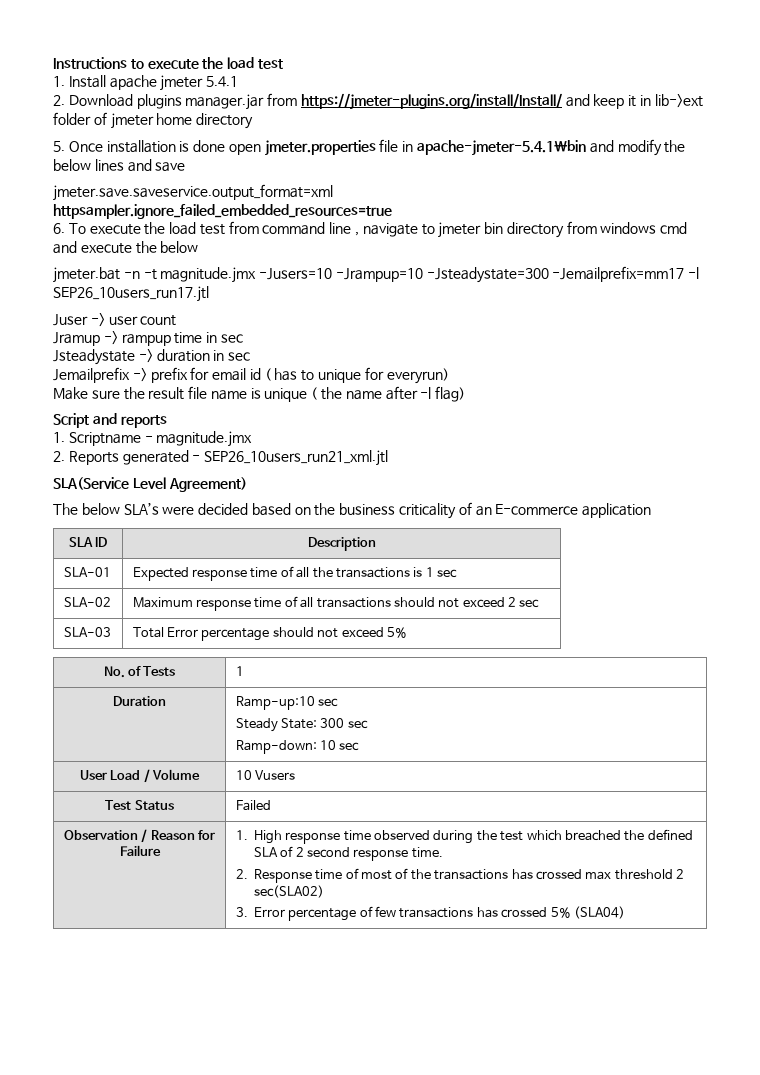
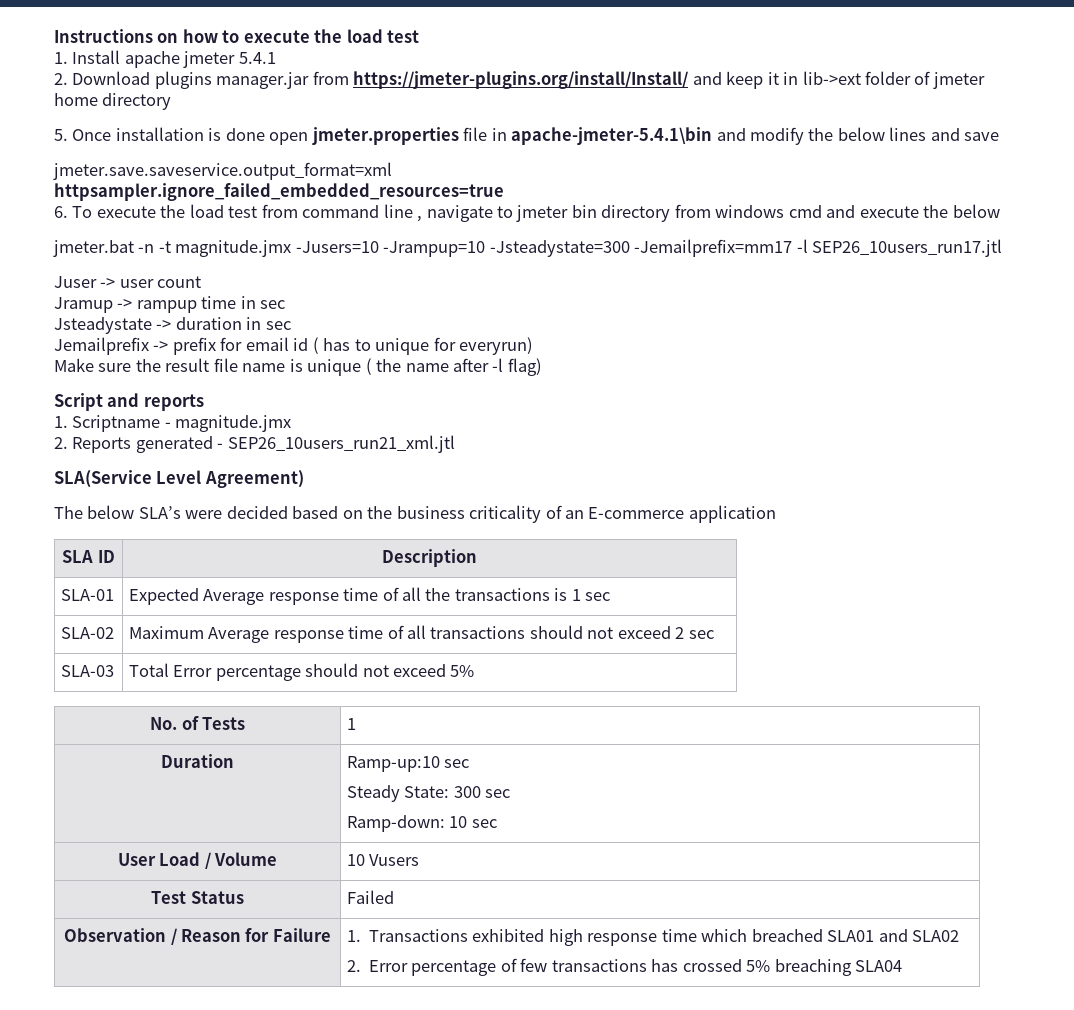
- Instructions to execute the load test
+ Instructions on how to execute the load test
- SLA-01 | Expected response time of all the transactions is 1 sec
+ SLA-01 | Expected Average response time of all the transactions is 1 sec
- SLA-02 | Maximum response time of all transactions should not exceed 2 sec
+ SLA-02 | Maximum Average response time of all transactions should not exceed 2 sec
- 1. High response time observed during the test which breached the defined SLA of 2 second response time.
- 2. Response time of most of the transactions has crossed max threshold 2 sec(SLA02)
- 3. Error percentage of few transactions has crossed 5% (SLA04)
+ 1. Transactions exhibited high response time which breached SLA01 and SLA02
+ 2. Error percentage of few transactions has crossed 5% breaching SLA04

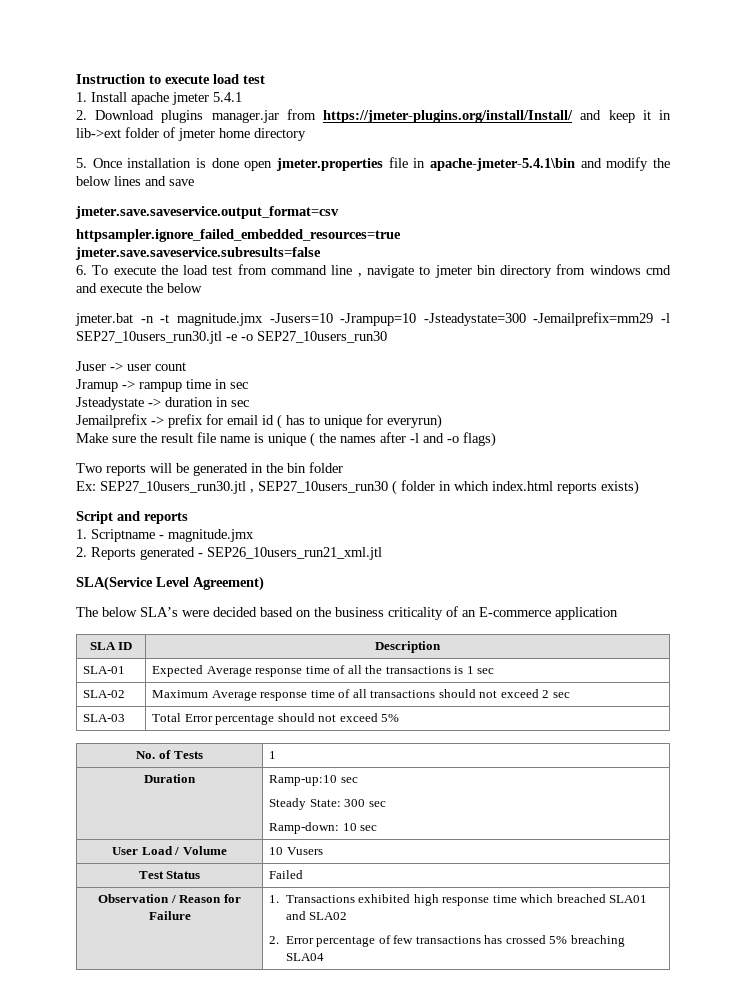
- Instructions on how to execute the load test
+ Instruction to execute load test
- jmeter.save.saveservice.output_format=xml
+ jmeter.save.saveservice.output_format=csv
+ jmeter.save.saveservice.subresults=false
- jmeter.bat -n -t magnitude.jmx -Jusers=10 -Jrampup=10 -Jsteadystate=300 -Jemailprefix=mm17 -l SEP26_10users_run17.jtl
+ jmeter.bat -n -t magnitude.jmx -Jusers=10 -Jrampup=10 -Jsteadystate=300 -Jemailprefix=mm29 -l SEP27_10users_run30.jtl -e -o SEP27_10users_run30
- Make sure the result file name is unique ( the name after -l flag)
+ Make sure the result file name is unique ( the names after -l and -o flags)
+ Two reports will be generated in the bin folder
+ Ex: SEP27_10users_run30.jtl , SEP27_10users_run30 ( folder in which index.html reports exists)

